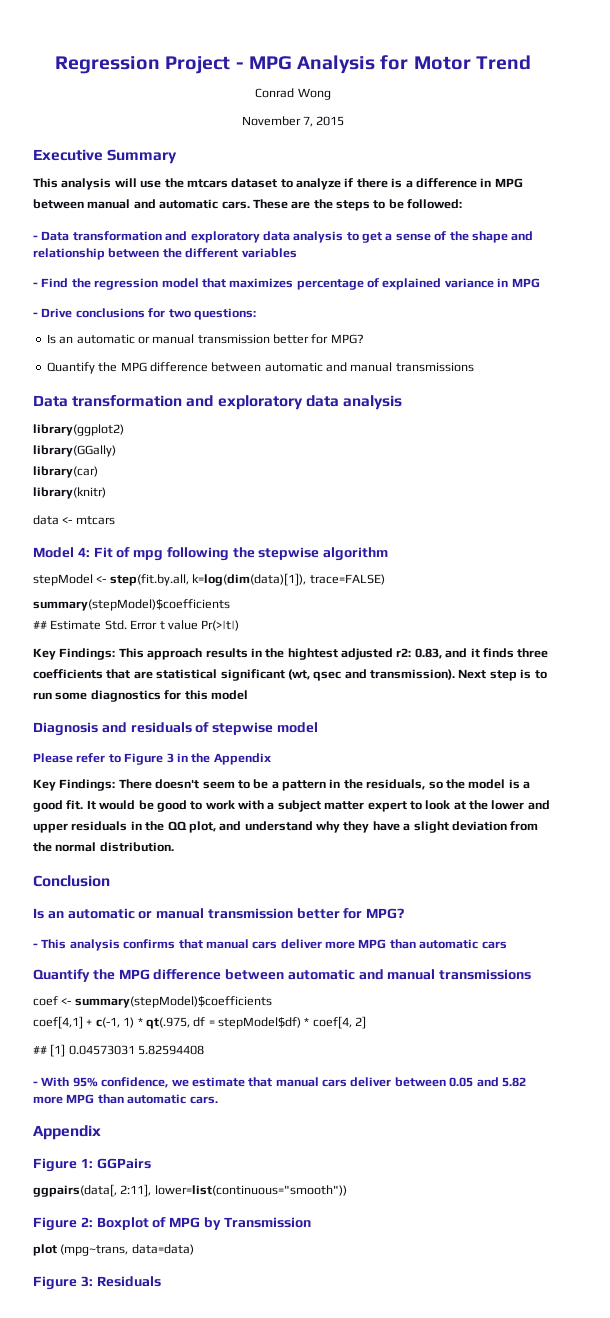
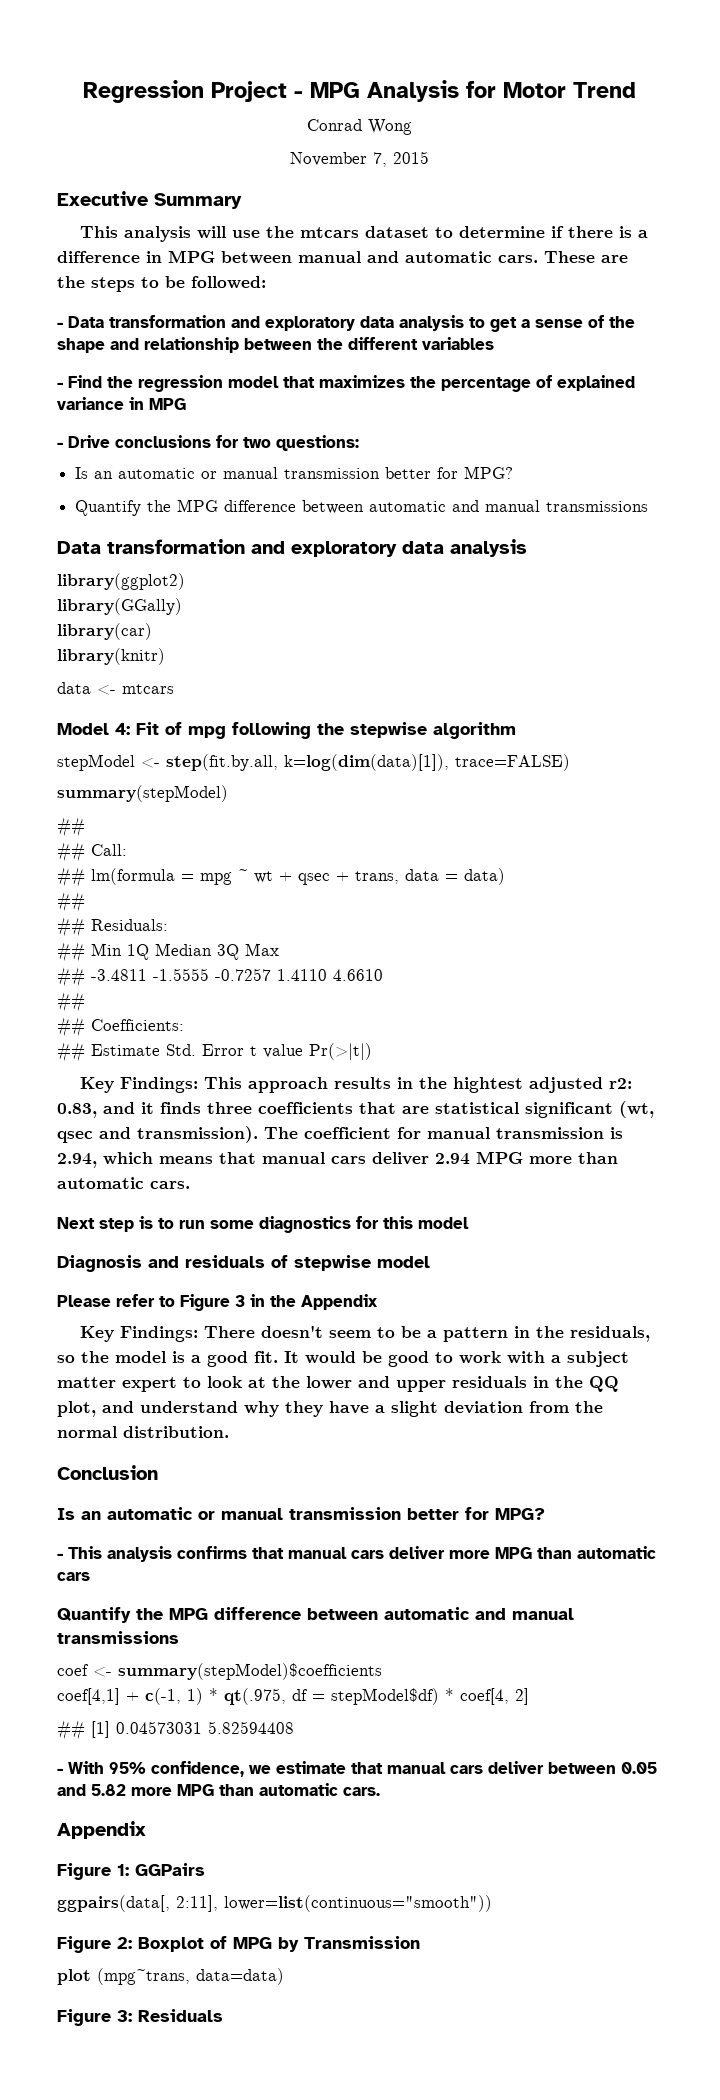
- This analysis will use the mtcars dataset to analyze if there is a difference in MPG between manual and automatic cars.
+ This analysis will use the mtcars dataset to determine if there is a difference in MPG between manual and automatic cars.
- - Find the regression model that maximizes percentage of explained variance in MPG
+ - Find the regression model that maximizes the percentage of explained variance in MPG
  stepModel <- step(fit.by.all, k=log(dim(data)[1]), trace=FALSE)
- summary(stepModel)$coefficients
+ summary(stepModel)
+ ##
+ ## Call:
+ ## lm(formula = mpg ~ wt + qsec + trans, data = data)
+ ##
+ ## Residuals:
+ ## Min 1Q Median 3Q Max
+ ## -3.4811 -1.5555 -0.7257 1.4110 4.6610
+ ##
+ ## Coefficients:
- Key Findings: This approach results in the hightest adjusted r2: 0.83, and it finds three coefficients that are statistical significant (wt, qsec and transmission). Next step is to run some diagnostics for this model
+ Key Findings: This approach results in the hightest adjusted r2: 0.83, and it finds three coefficients that are statistical significant (wt, qsec and transmission). The coefficient for manual transmission is 2.94, which means that manual cars deliver 2.94 MPG more than automatic cars.
+ Next step is to run some diagnostics for this model

